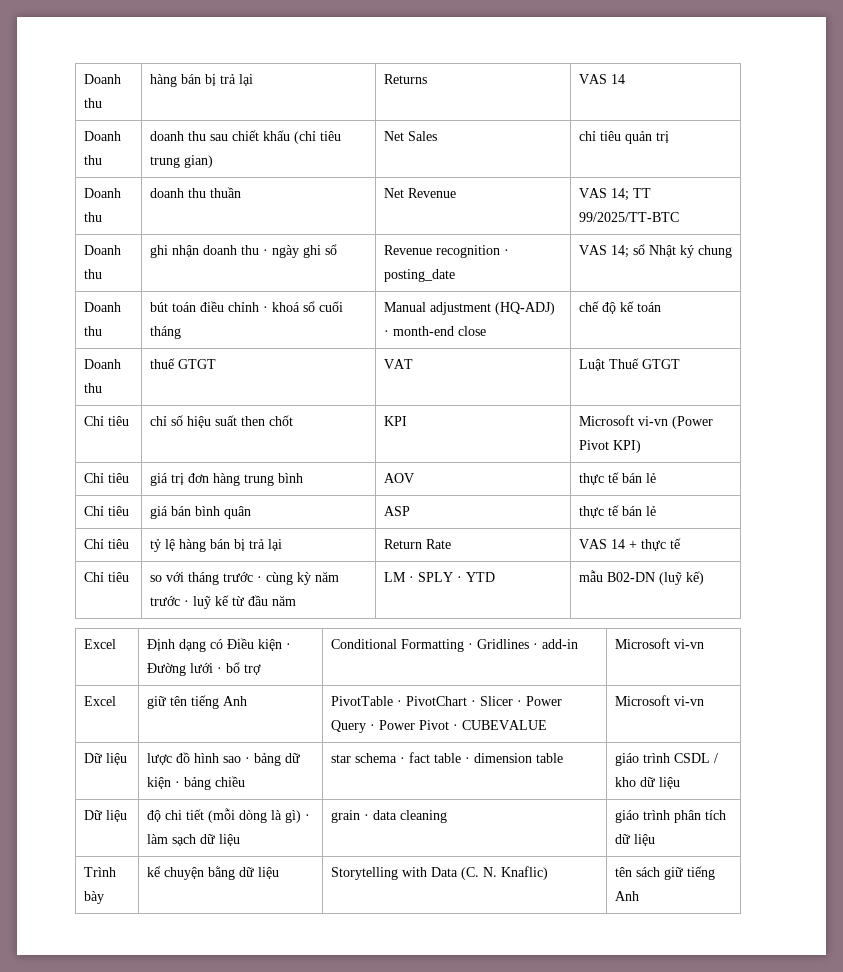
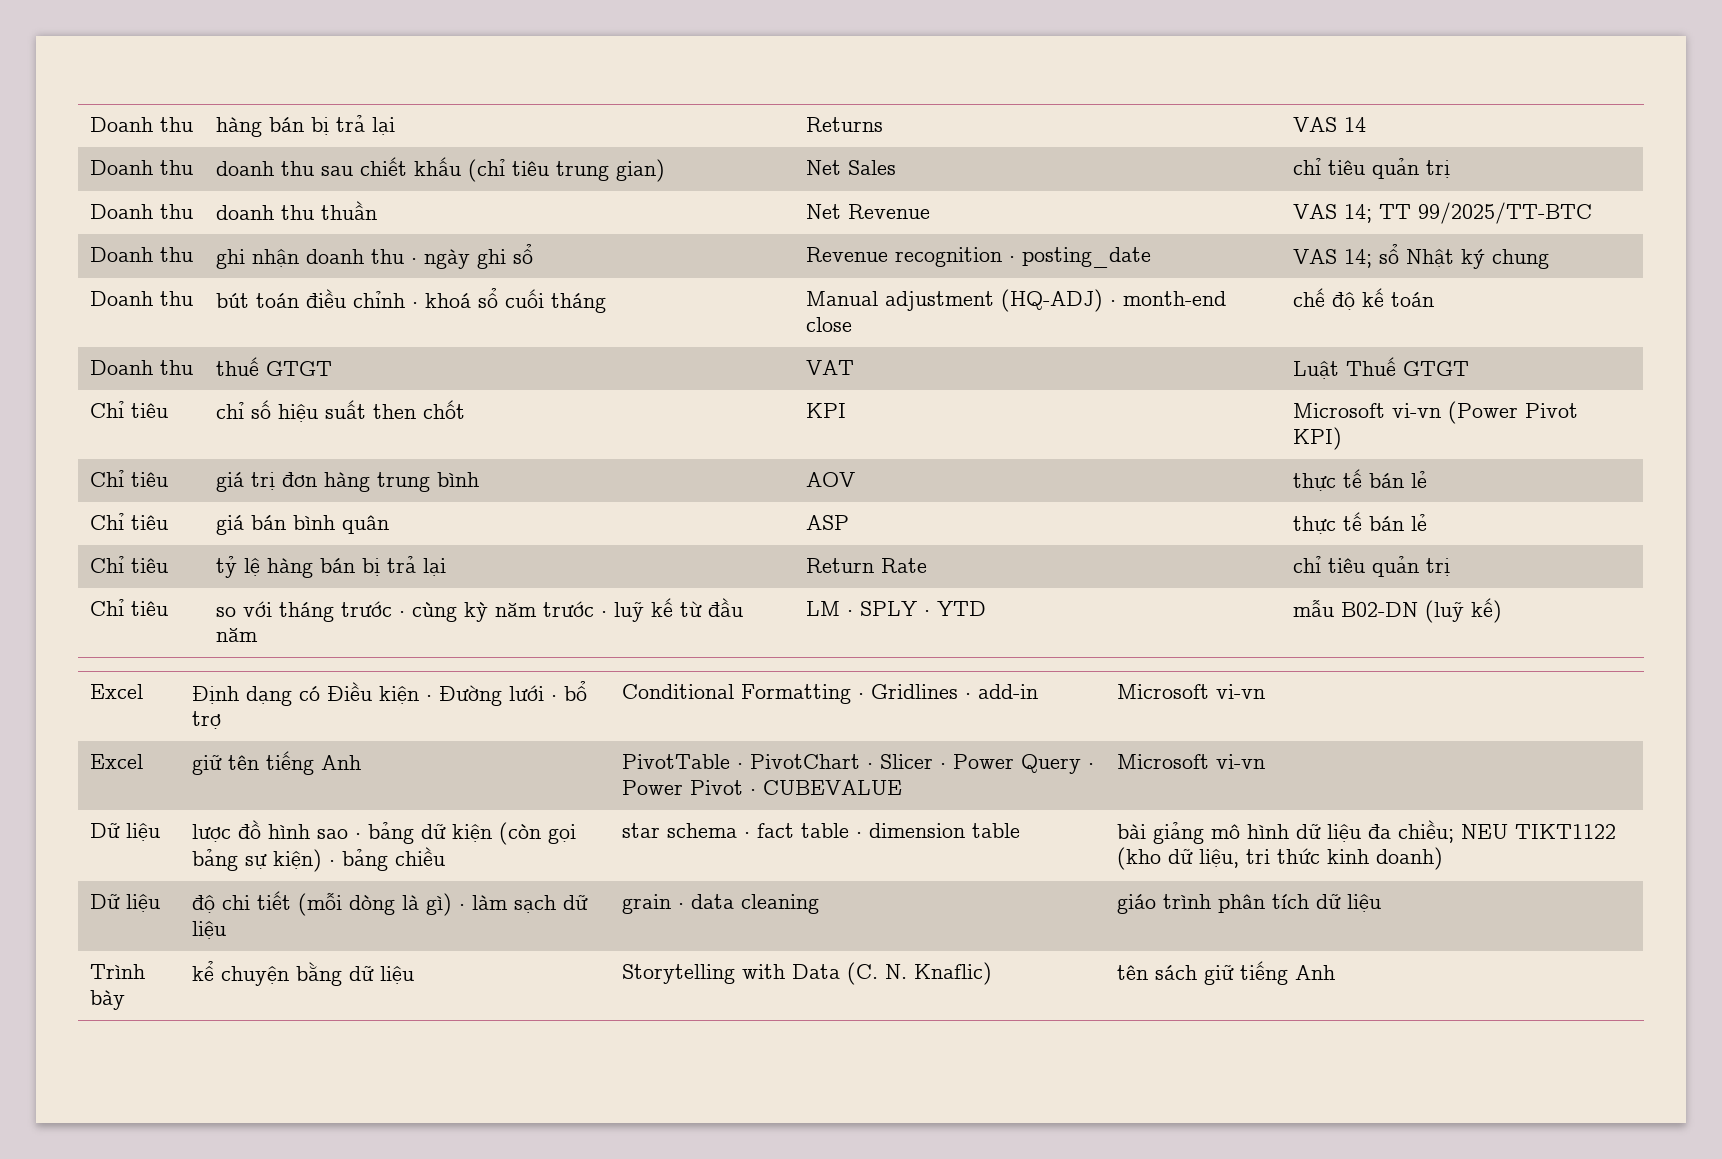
- Chỉ tiêu | tỷ lệ hàng bán bị trả lại | Return Rate | VAS 14 + thực tế
+ Chỉ tiêu | tỷ lệ hàng bán bị trả lại | Return Rate | chỉ tiêu quản trị
- lược đồ hình sao · bảng dữ kiện · bảng chiều
+ lược đồ hình sao · bảng dữ kiện (còn gọi bảng sự kiện) · bảng chiều
- giáo trình CSDL / kho dữ liệu
+ bài giảng mô hình dữ liệu đa chiều; NEU TIKT1122 (kho dữ liệu, tri thức kinh doanh)

